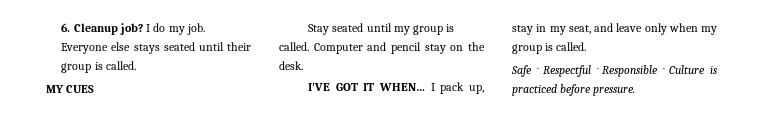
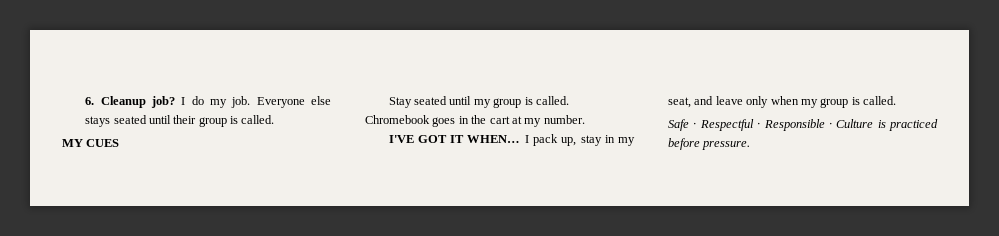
- Computer and pencil stay on the desk.
+ Chromebook goes in the cart at my number.

